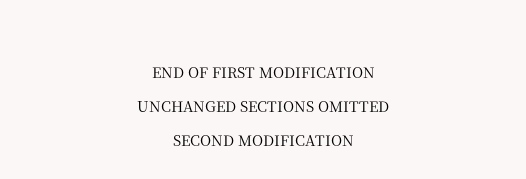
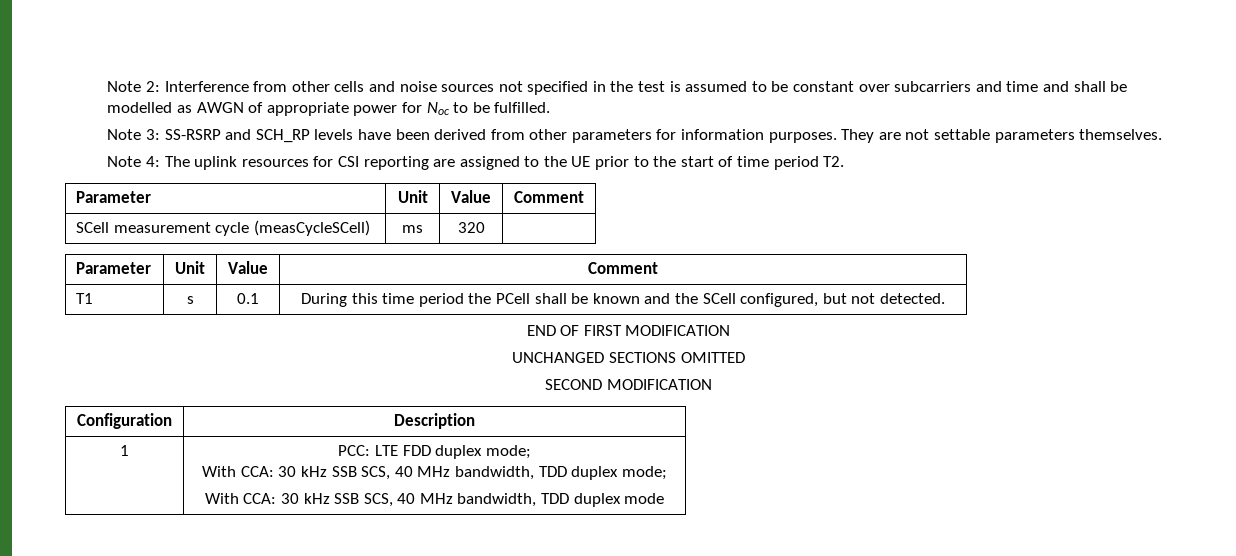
+ Note 2: Interference from other cells and noise sources not specified in the test is assumed to be constant over subcarriers and time and shall be modelled as AWGN of appropriate power for Noc to be fulfilled.
+ Note 3: SS-RSRP and SCH_RP levels have been derived from other parameters for information purposes. They are not settable parameters themselves.
+ Note 4: The uplink resources for CSI reporting are assigned to the UE prior to the start of time period T2.
+ Parameter | Unit | Value | Comment
+ SCell measurement cycle (measCycleSCell) | ms | 320 |
+ Parameter | Unit | Value | Comment
+ T1 | s | 0.1 | During this time period the PCell shall be known and the SCell configured, but not detected.
+ Configuration | Description
+ 1 | PCC: LTE FDD duplex mode;
+ With CCA: 30 kHz SSB SCS, 40 MHz bandwidth, TDD duplex mode;
+ With CCA: 30 kHz SSB SCS, 40 MHz bandwidth, TDD duplex mode

